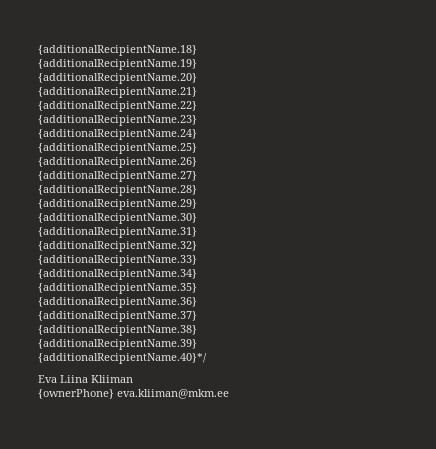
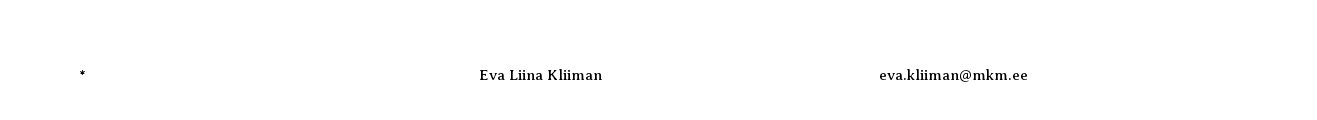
- {additionalRecipientName.18}
- {additionalRecipientName.19}
- {additionalRecipientName.20}
- {additionalRecipientName.21}
- {additionalRecipientName.22}
- {additionalRecipientName.23}
- {additionalRecipientName.24}
- {additionalRecipientName.25}
- {additionalRecipientName.26}
- {additionalRecipientName.27}
- {additionalRecipientName.28}
- {additionalRecipientName.29}
- {additionalRecipientName.30}
- {additionalRecipientName.31}
- {additionalRecipientName.32}
- {additionalRecipientName.33}
- {additionalRecipientName.34}
- {additionalRecipientName.35}
- {additionalRecipientName.36}
- {additionalRecipientName.37}
- {additionalRecipientName.38}
- {additionalRecipientName.39}
- {additionalRecipientName.40}*/
+ *
- {ownerPhone} eva.kliiman@mkm.ee
+ eva.kliiman@mkm.ee

